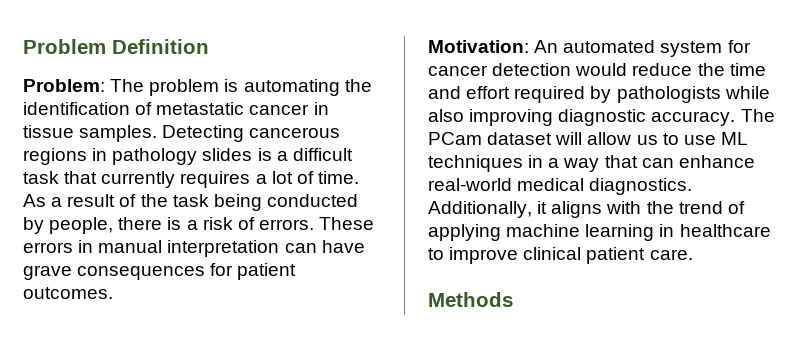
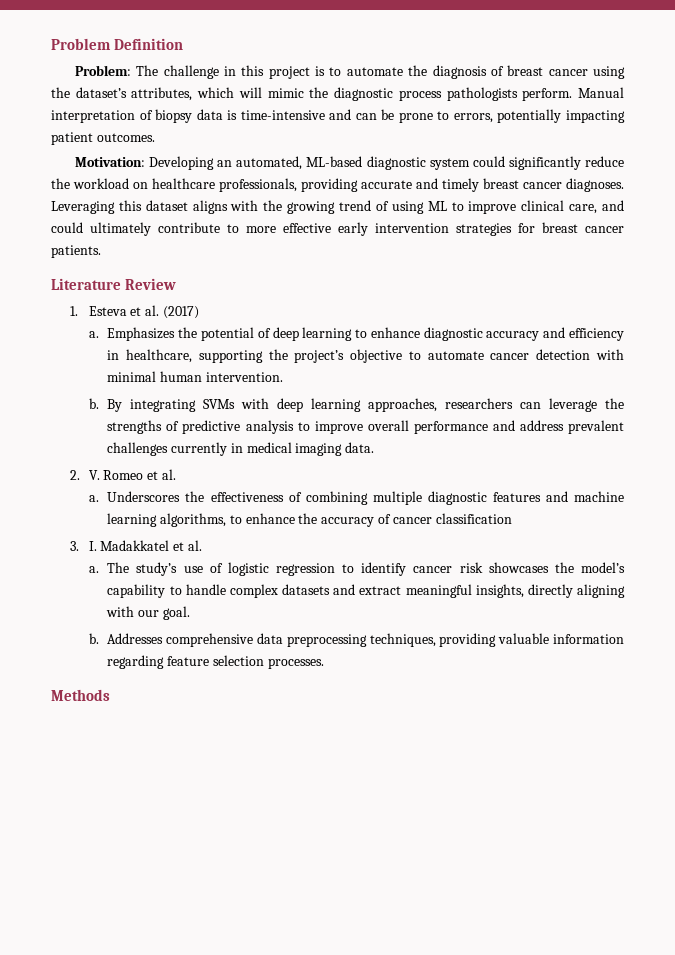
- Problem: The problem is automating the identification of metastatic cancer in tissue samples. Detecting cancerous regions in pathology slides is a difficult task that currently requires a lot of time. As a result of the task being conducted by people, there is a risk of errors. These errors in manual interpretation can have grave consequences for patient outcomes.
- Motivation: An automated system for cancer detection would reduce the time and effort required by pathologists while also improving diagnostic accuracy. The PCam dataset will allow us to use ML techniques in a way that can enhance real-world medical diagnostics. Additionally, it aligns with the trend of applying machine learning in healthcare to improve clinical patient care.
+ Problem: The challenge in this project is to automate the diagnosis of breast cancer using the dataset’s attributes, which will mimic the diagnostic process pathologists perform. Manual interpretation of biopsy data is time-intensive and can be prone to errors, potentially impacting patient outcomes.
+ Motivation: Developing an automated, ML-based diagnostic system could significantly reduce the workload on healthcare professionals, providing accurate and timely breast cancer diagnoses. Leveraging this dataset aligns with the growing trend of using ML to improve clinical care, and could ultimately contribute to more effective early intervention strategies for breast cancer patients.
+ Literature Review
+ 1. Esteva et al. (2017)
+ a. Emphasizes the potential of deep learning to enhance diagnostic accuracy and efficiency in healthcare, supporting the project’s objective to automate cancer detection with minimal human intervention.
+ b. By integrating SVMs with deep learning approaches, researchers can leverage the strengths of predictive analysis to improve overall performance and address prevalent challenges currently in medical imaging data.
+ 2. V. Romeo et al.
+ a. Underscores the effectiveness of combining multiple diagnostic features and machine learning algorithms, to enhance the accuracy of cancer classification
+ 3. I. Madakkatel et al.
+ a. The study’s use of logistic regression to identify cancer risk showcases the model’s capability to handle complex datasets and extract meaningful insights, directly aligning with our goal.
+ b. Addresses comprehensive data preprocessing techniques, providing valuable information regarding feature selection processes.

